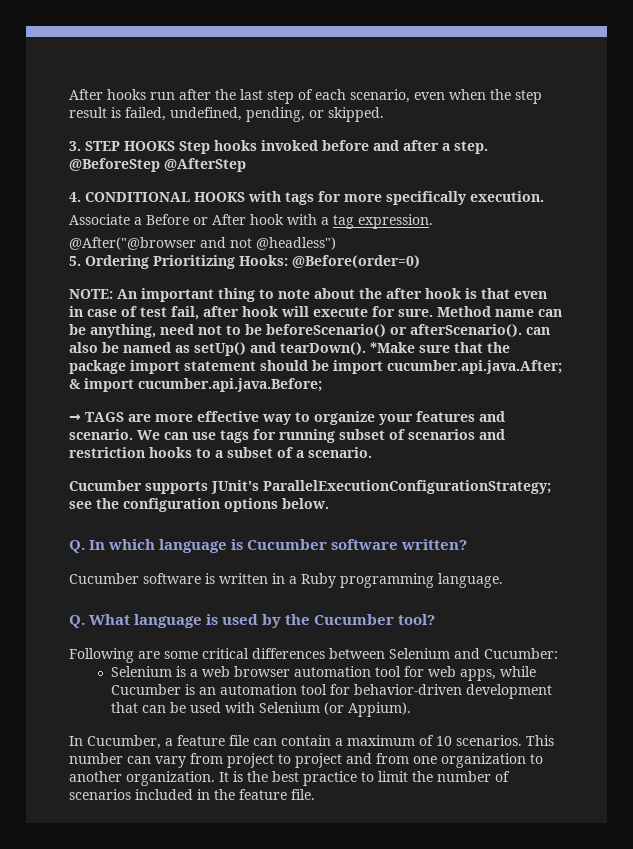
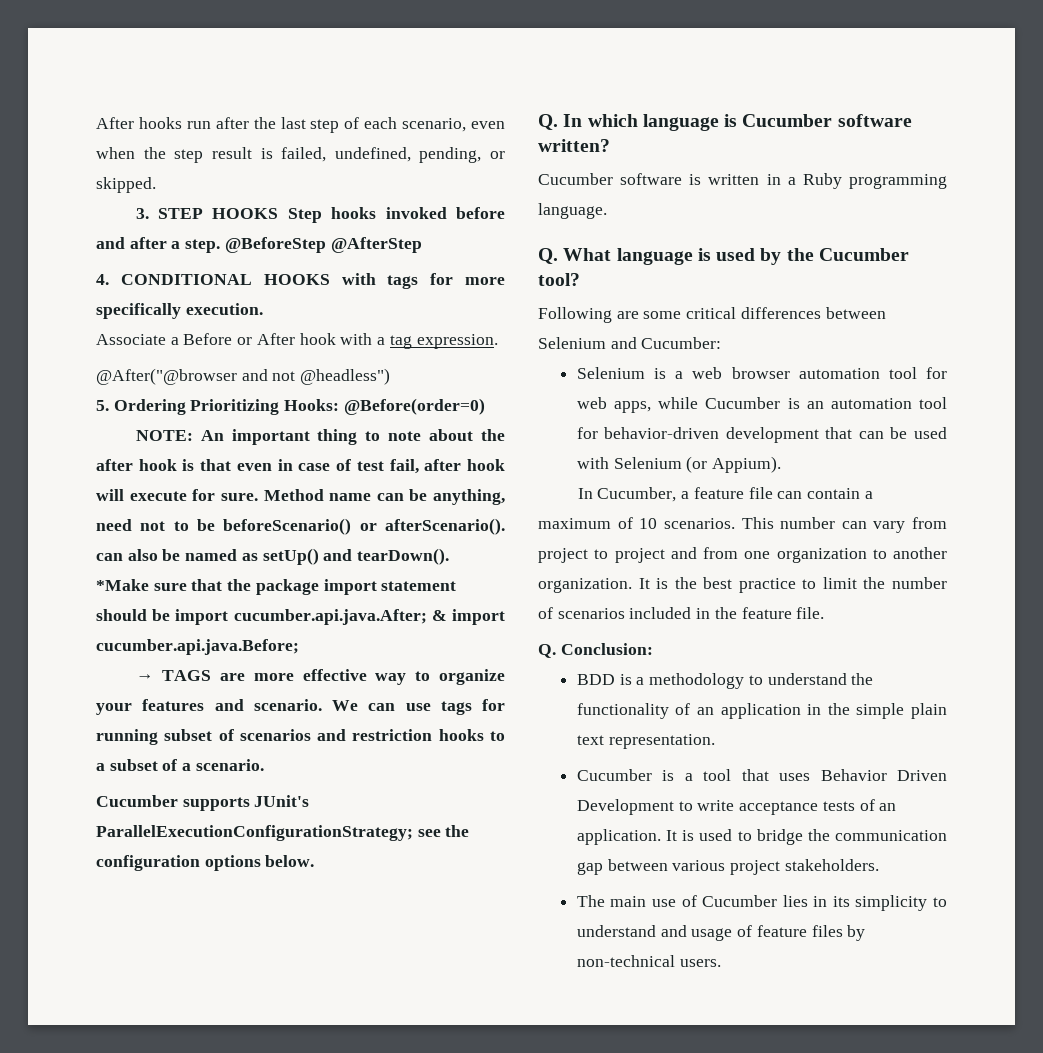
+ Q. Conclusion:
+ BDD is a methodology to understand the functionality of an application in the simple plain text representation.
+ Cucumber is a tool that uses Behavior Driven Development to write acceptance tests of an application. It is used to bridge the communication gap between various project stakeholders.
+ The main use of Cucumber lies in its simplicity to understand and usage of feature files by non-technical users.

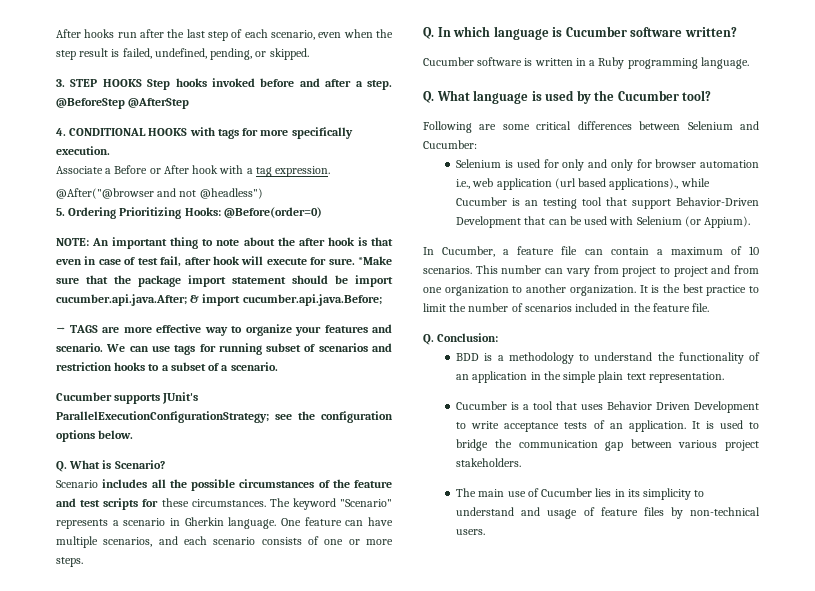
- Method name can be anything, need not to be beforeScenario() or afterScenario(). can also be named as setUp() and tearDown().
+ Q. What is Scenario?
+ Scenario includes all the possible circumstances of the feature and test scripts for these circumstances. The keyword "Scenario" represents a scenario in Gherkin language. One feature can have multiple scenarios, and each scenario consists of one or more steps.
- Selenium is a web browser automation tool for web apps, while Cucumber is an automation tool for behavior-driven development that can be used with Selenium (or Appium).
+ Selenium is used for only and only for browser automation i.e., web application (url based applications)., while Cucumber is an testing tool that support Behavior-Driven Development that can be used with Selenium (or Appium).

